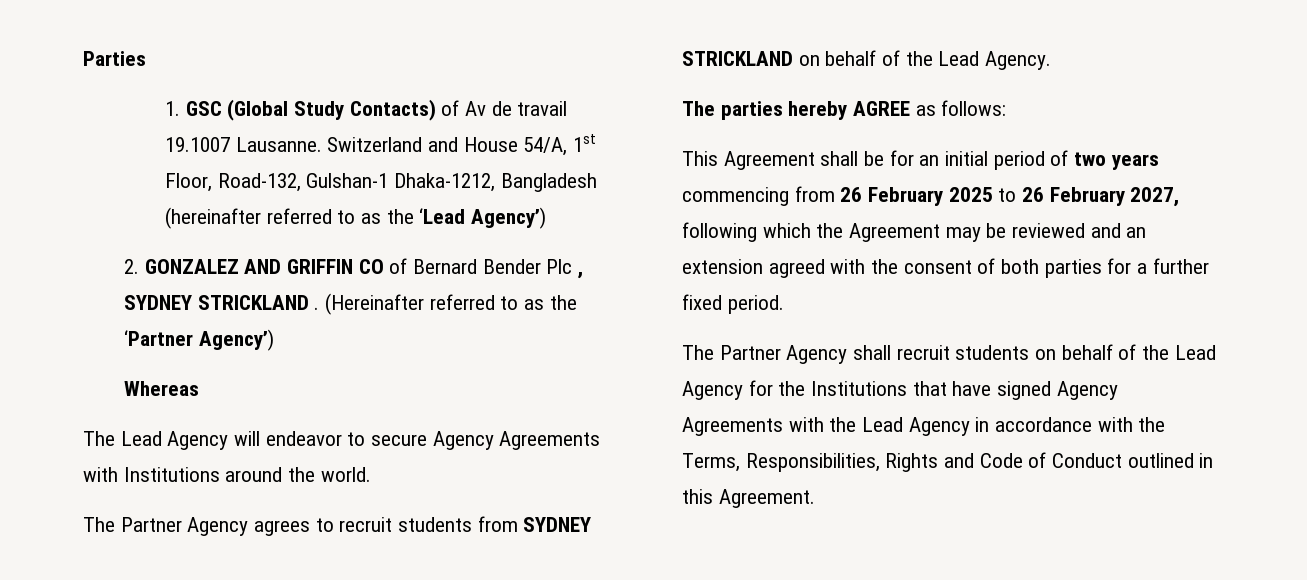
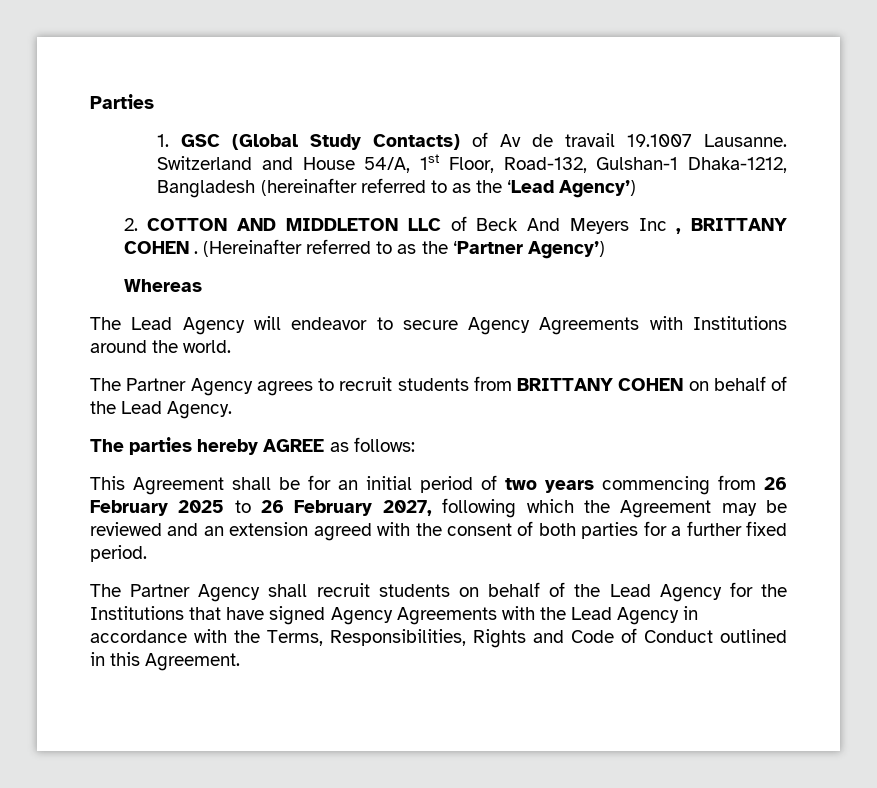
- 2. GONZALEZ AND GRIFFIN CO of Bernard Bender Plc , SYDNEY STRICKLAND .
+ 2. COTTON AND MIDDLETON LLC of Beck And Meyers Inc , BRITTANY COHEN .
- The Partner Agency agrees to recruit students from SYDNEY STRICKLAND on behalf of the Lead Agency.
+ The Partner Agency agrees to recruit students from BRITTANY COHEN on behalf of the Lead Agency.

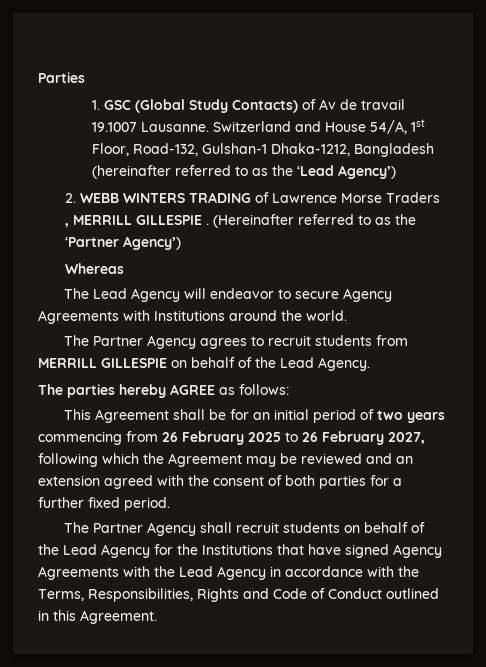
- 2. COTTON AND MIDDLETON LLC of Beck And Meyers Inc , BRITTANY COHEN .
+ 2. WEBB WINTERS TRADING of Lawrence Morse Traders , MERRILL GILLESPIE .
- The Partner Agency agrees to recruit students from BRITTANY COHEN on behalf of the Lead Agency.
+ The Partner Agency agrees to recruit students from MERRILL GILLESPIE on behalf of the Lead Agency.

